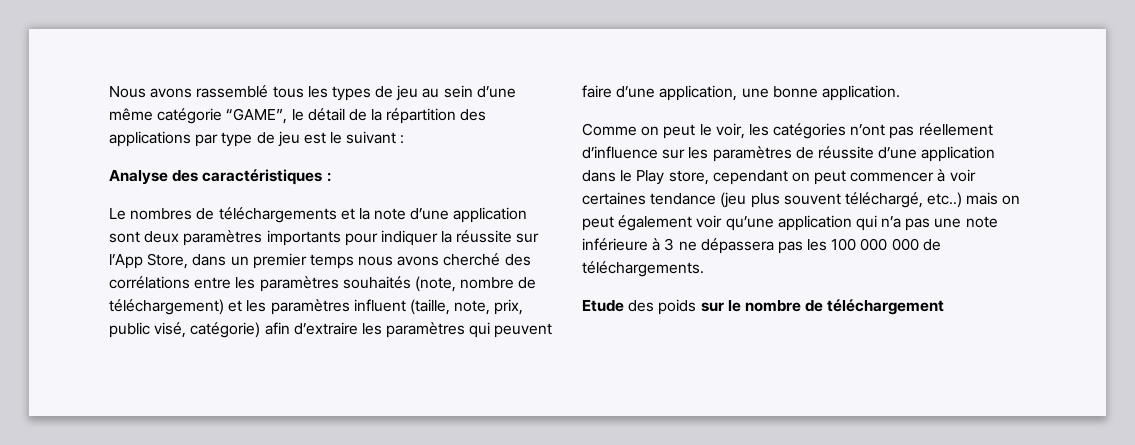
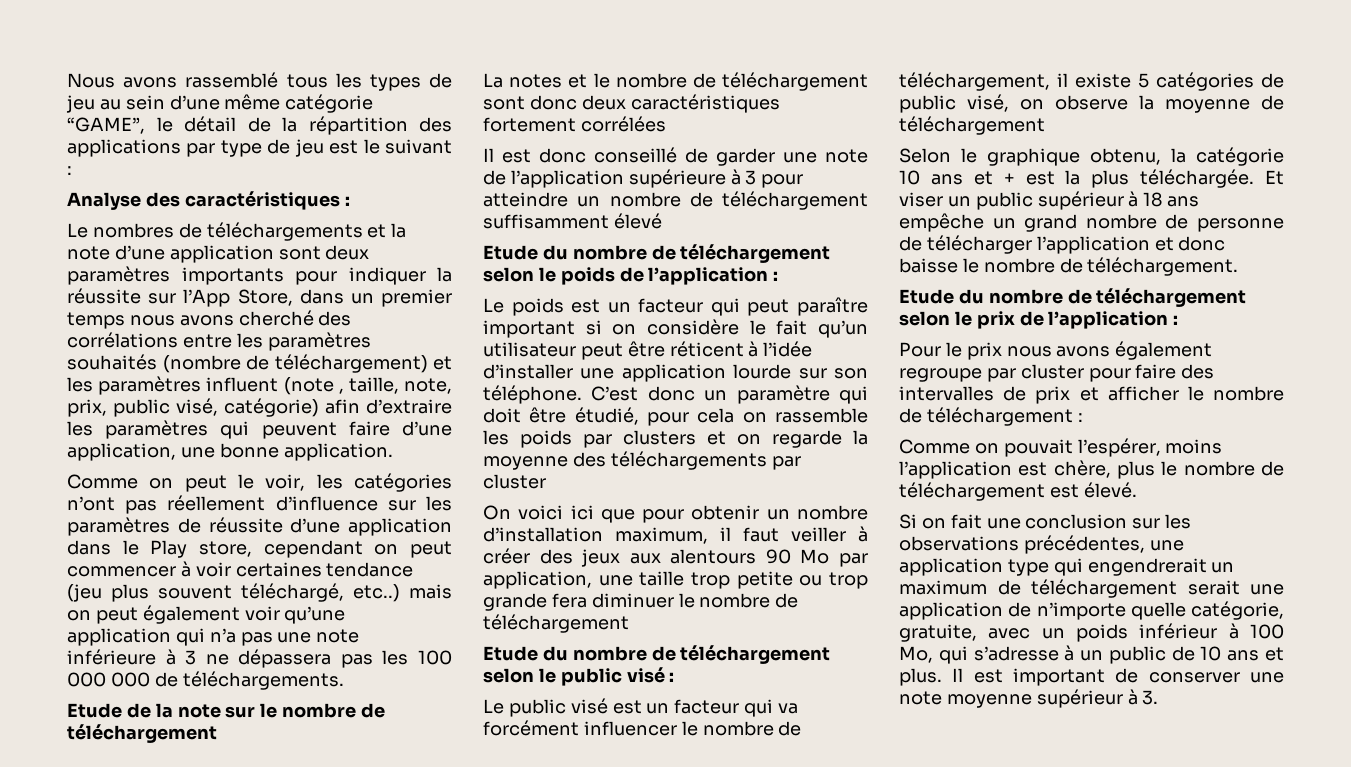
- Le nombres de téléchargements et la note d’une application sont deux paramètres importants pour indiquer la réussite sur l’App Store, dans un premier temps nous avons cherché des corrélations entre les paramètres souhaités (note, nombre de téléchargement) et les paramètres influent (taille, note, prix, public visé, catégorie) afin d’extraire les paramètres qui peuvent faire d’une application, une bonne application.
+ Le nombres de téléchargements et la note d’une application sont deux paramètres importants pour indiquer la réussite sur l’App Store, dans un premier temps nous avons cherché des corrélations entre les paramètres souhaités (nombre de téléchargement) et les paramètres influent (note , taille, note, prix, public visé, catégorie) afin d’extraire les paramètres qui peuvent faire d’une application, une bonne application.
- Etude des poids sur le nombre de téléchargement
+ Etude de la note sur le nombre de téléchargement
+ La notes et le nombre de téléchargement sont donc deux caractéristiques fortement corrélées
+ Il est donc conseillé de garder une note de l’application supérieure à 3 pour atteindre un nombre de téléchargement suffisamment élevé
+ Etude du nombre de téléchargement selon le poids de l’application :
+ Le poids est un facteur qui peut paraître important si on considère le fait qu’un utilisateur peut être réticent à l’idée d’installer une application lourde sur son téléphone. C’est donc un paramètre qui doit être étudié, pour cela on rassemble les poids par clusters et on regarde la moyenne des téléchargements par cluster
+ On voici ici que pour obtenir un nombre d’installation maximum, il faut veiller à créer des jeux aux alentours 90 Mo par application, une taille trop petite ou trop grande fera diminuer le nombre de téléchargement
+ Etude du nombre de téléchargement selon le public visé :
+ Le public visé est un facteur qui va forcément influencer le nombre de téléchargement, il existe 5 catégories de public visé, on observe la moyenne de téléchargement
+ Selon le graphique obtenu, la catégorie 10 ans et + est la plus téléchargée. Et viser un public supérieur à 18 ans empêche un grand nombre de personne de télécharger l’application et donc baisse le nombre de téléchargement.
+ Etude du nombre de téléchargement selon le prix de l’application :
+ Pour le prix nous avons également regroupe par cluster pour faire des intervalles de prix et afficher le nombre de téléchargement :
+ Comme on pouvait l’espérer, moins l’application est chère, plus le nombre de téléchargement est élevé.
+ Si on fait une conclusion sur les observations précédentes, une application type qui engendrerait un maximum de téléchargement serait une application de n’importe quelle catégorie, gratuite, avec un poids inférieur à 100 Mo, qui s’adresse à un public de 10 ans et plus. Il est important de conserver une note moyenne supérieur à 3.

